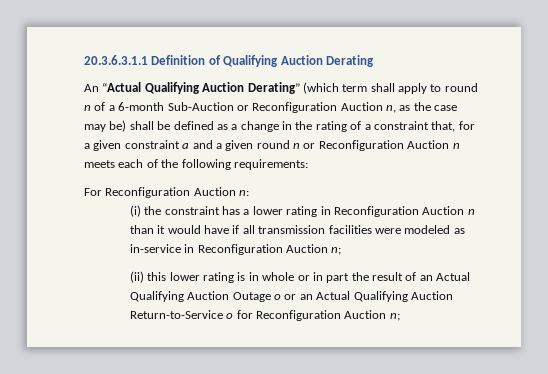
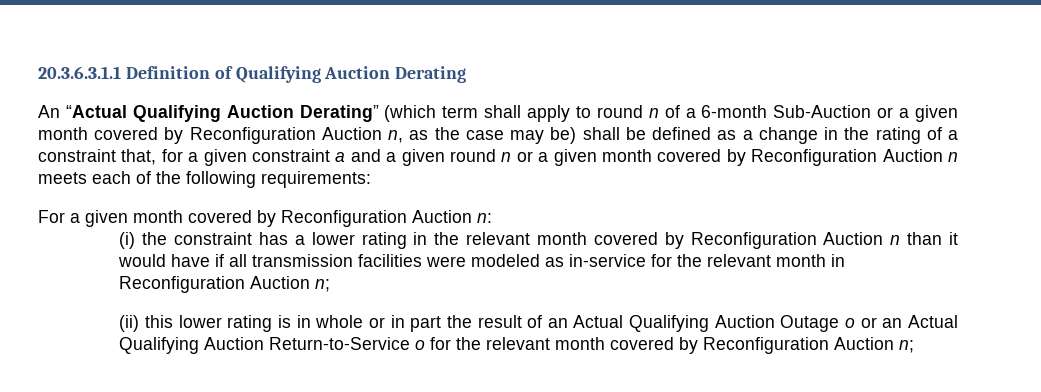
- An “Actual Qualifying Auction Derating” (which term shall apply to round n of a 6-month Sub-Auction or Reconfiguration Auction n, as the case may be) shall be defined as a change in the rating of a constraint that, for a given constraint a and a given round n or Reconfiguration Auction n meets each of the following requirements:
+ An “Actual Qualifying Auction Derating” (which term shall apply to round n of a 6-month Sub-Auction or a given month covered by Reconfiguration Auction n, as the case may be) shall be defined as a change in the rating of a constraint that, for a given constraint a and a given round n or a given month covered by Reconfiguration Auction n meets each of the following requirements:
- For Reconfiguration Auction n:
+ For a given month covered by Reconfiguration Auction n:
- (i) the constraint has a lower rating in Reconfiguration Auction n than it would have if all transmission facilities were modeled as in-service in Reconfiguration Auction n;
+ (i) the constraint has a lower rating in the relevant month covered by Reconfiguration Auction n than it would have if all transmission facilities were modeled as in-service for the relevant month in Reconfiguration Auction n;
- (ii) this lower rating is in whole or in part the result of an Actual Qualifying Auction Outage o or an Actual Qualifying Auction Return-to-Service o for Reconfiguration Auction n;
+ (ii) this lower rating is in whole or in part the result of an Actual Qualifying Auction Outage o or an Actual Qualifying Auction Return-to-Service o for the relevant month covered by Reconfiguration Auction n;

